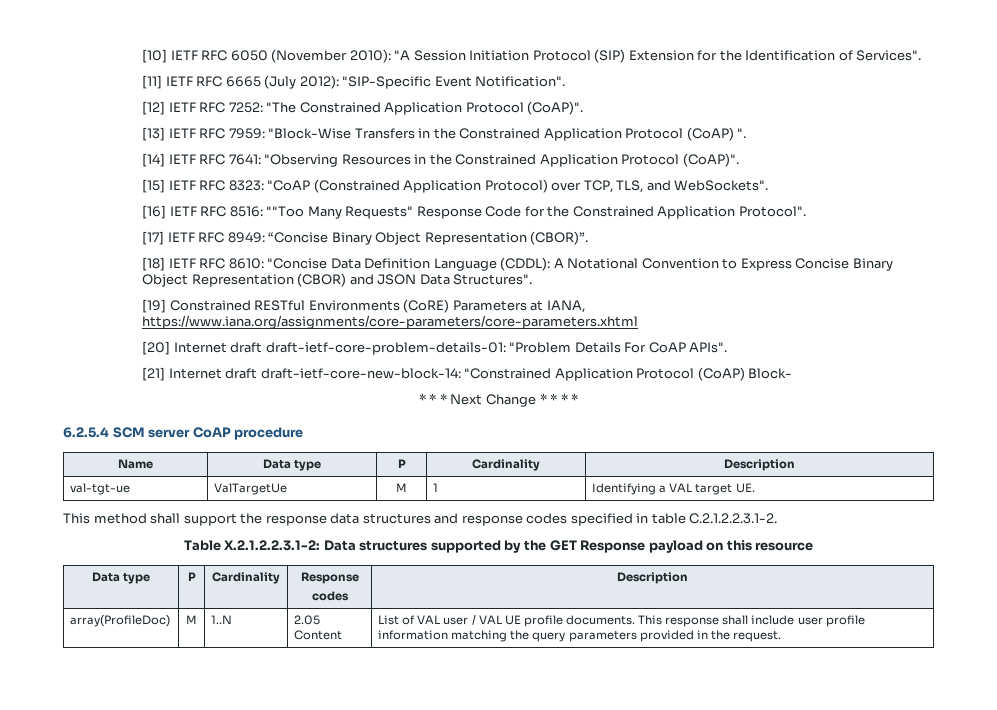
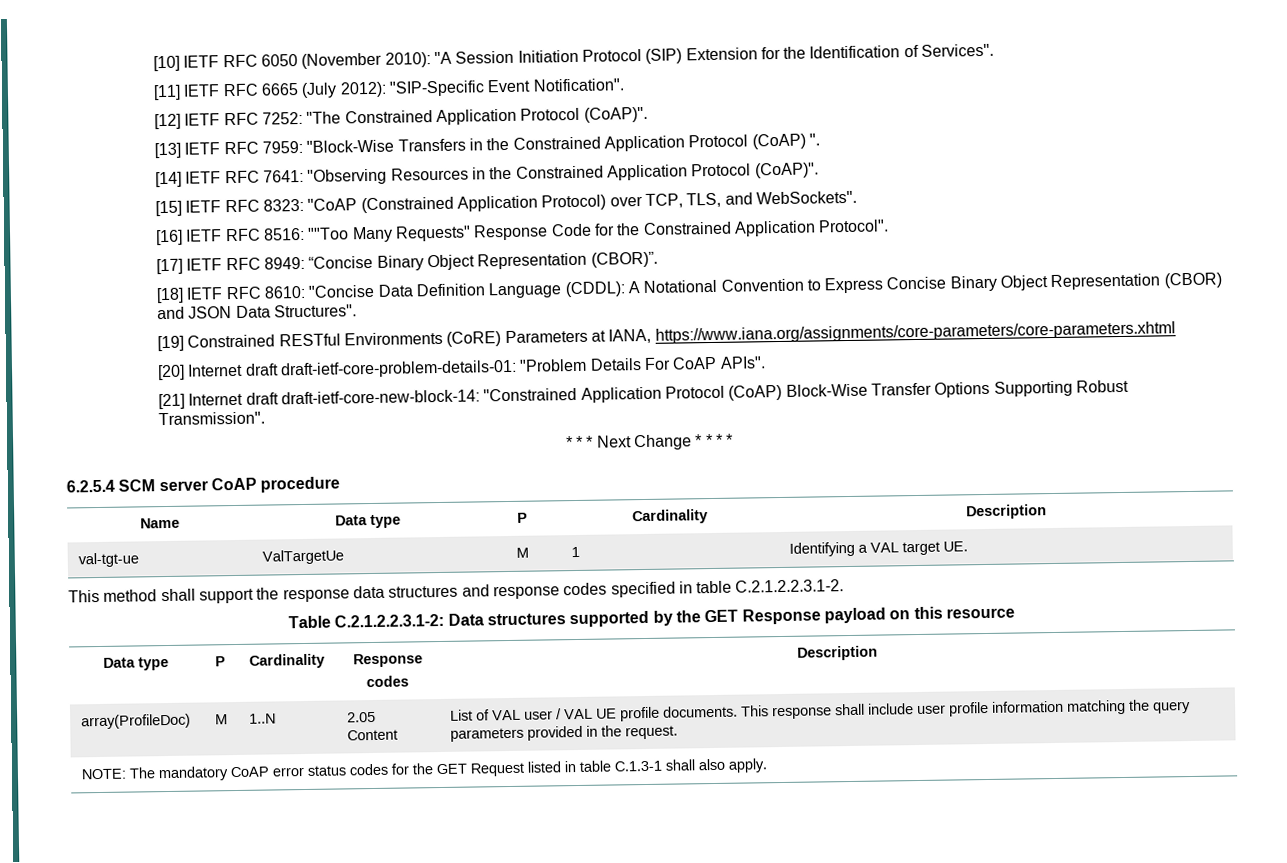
- [21] Internet draft draft-ietf-core-new-block-14: "Constrained Application Protocol (CoAP) Block-
+ [21] Internet draft draft-ietf-core-new-block-14: "Constrained Application Protocol (CoAP) Block-Wise Transfer Options Supporting Robust Transmission".
- Table X.2.1.2.2.3.1-2: Data structures supported by the GET Response payload on this resource
+ Table C.2.1.2.2.3.1-2: Data structures supported by the GET Response payload on this resource
+ NOTE: The mandatory CoAP error status codes for the GET Request listed in table C.1.3-1 shall also apply.

